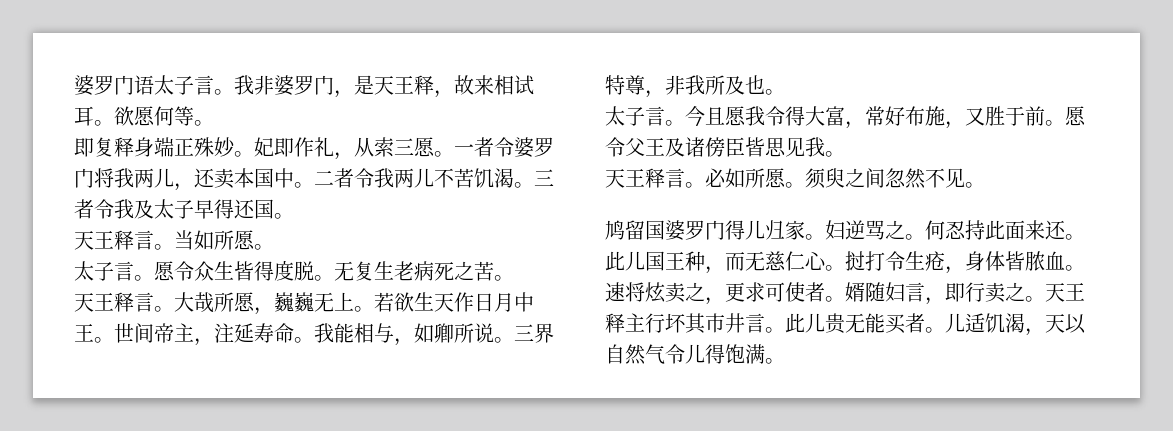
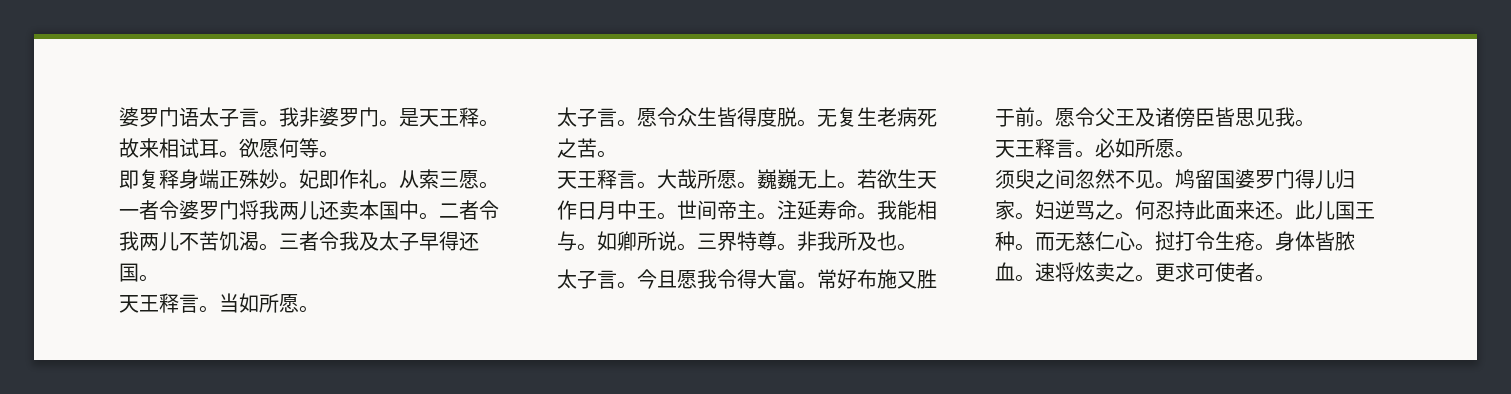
- 我非婆罗门，是天王释，故来相试耳。
+ 我非婆罗门。是天王释。故来相试耳。
- 妃即作礼，从索三愿。
+ 妃即作礼。从索三愿。
- 一者令婆罗门将我两儿，还卖本国中。
+ 一者令婆罗门将我两儿还卖本国中。
- 大哉所愿，巍巍无上。
+ 大哉所愿。巍巍无上。
- 世间帝主，注延寿命。
+ 世间帝主。注延寿命。
- 我能相与，如卿所说。
+ 我能相与。如卿所说。
- 三界特尊，非我所及也。
+ 三界特尊。非我所及也。
- 今且愿我令得大富，常好布施，又胜于前。
+ 今且愿我令得大富。常好布施又胜于前。
- 必如所愿。须臾之间忽然不见。
- 鸠留国婆罗门得儿归家。
+ 必如所愿。
+ 须臾之间忽然不见。鸠留国婆罗门得儿归家。
- 此儿国王种，而无慈仁心。
+ 此儿国王种。而无慈仁心。
- 挝打令生疮，身体皆脓血。
+ 挝打令生疮。身体皆脓血。
- 速将炫卖之，更求可使者。婿随妇言，即行卖之。天王释主行坏其市井言。此儿贵无能买者。儿适饥渴，天以自然气令儿得饱满。
+ 速将炫卖之。更求可使者。

